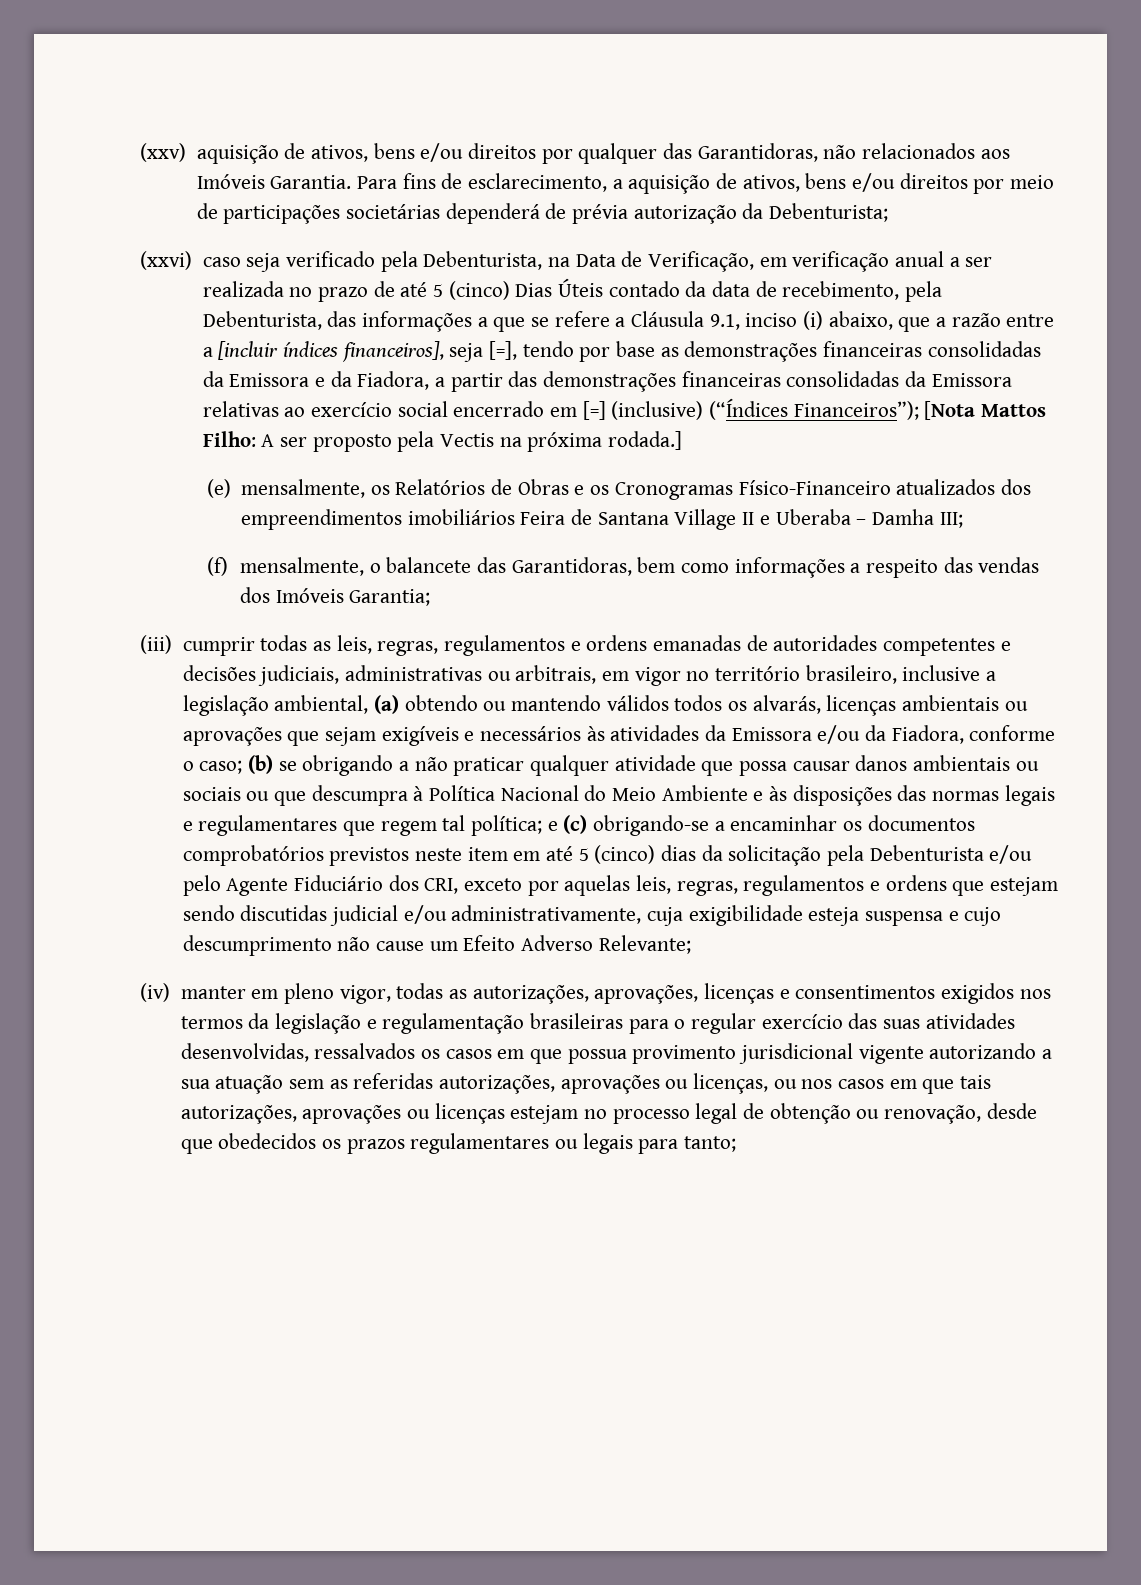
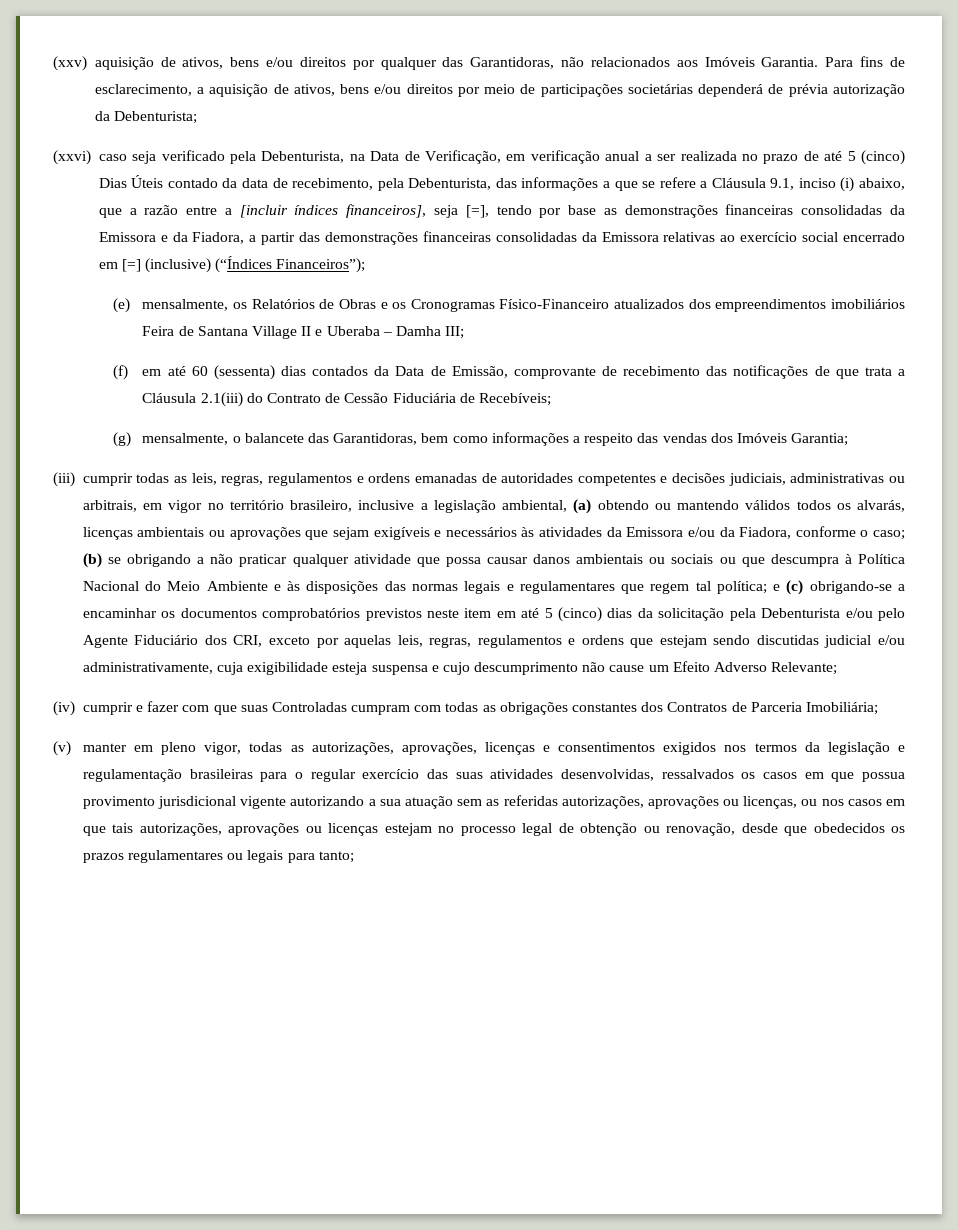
- [Nota Mattos Filho: A ser proposto pela Vectis na próxima rodada.]
- (f) mensalmente, o balancete das Garantidoras, bem como informações a respeito das vendas dos Imóveis Garantia;
+ (f) em até 60 (sessenta) dias contados da Data de Emissão, comprovante de recebimento das notificações de que trata a Cláusula 2.1(iii) do Contrato de Cessão Fiduciária de Recebíveis;
+ (g) mensalmente, o balancete das Garantidoras, bem como informações a respeito das vendas dos Imóveis Garantia;
- (iv) manter em pleno vigor, todas as autorizações, aprovações, licenças e consentimentos exigidos nos termos da legislação e regulamentação brasileiras para o regular exercício das suas atividades desenvolvidas, ressalvados os casos em que possua provimento jurisdicional vigente autorizando a sua atuação sem as referidas autorizações, aprovações ou licenças, ou nos casos em que tais autorizações, aprovações ou licenças estejam no processo legal de obtenção ou renovação, desde que obedecidos os prazos regulamentares ou legais para tanto;
+ (iv) cumprir e fazer com que suas Controladas cumpram com todas as obrigações constantes dos Contratos de Parceria Imobiliária;
+ (v) manter em pleno vigor, todas as autorizações, aprovações, licenças e consentimentos exigidos nos termos da legislação e regulamentação brasileiras para o regular exercício das suas atividades desenvolvidas, ressalvados os casos em que possua provimento jurisdicional vigente autorizando a sua atuação sem as referidas autorizações, aprovações ou licenças, ou nos casos em que tais autorizações, aprovações ou licenças estejam no processo legal de obtenção ou renovação, desde que obedecidos os prazos regulamentares ou legais para tanto;

